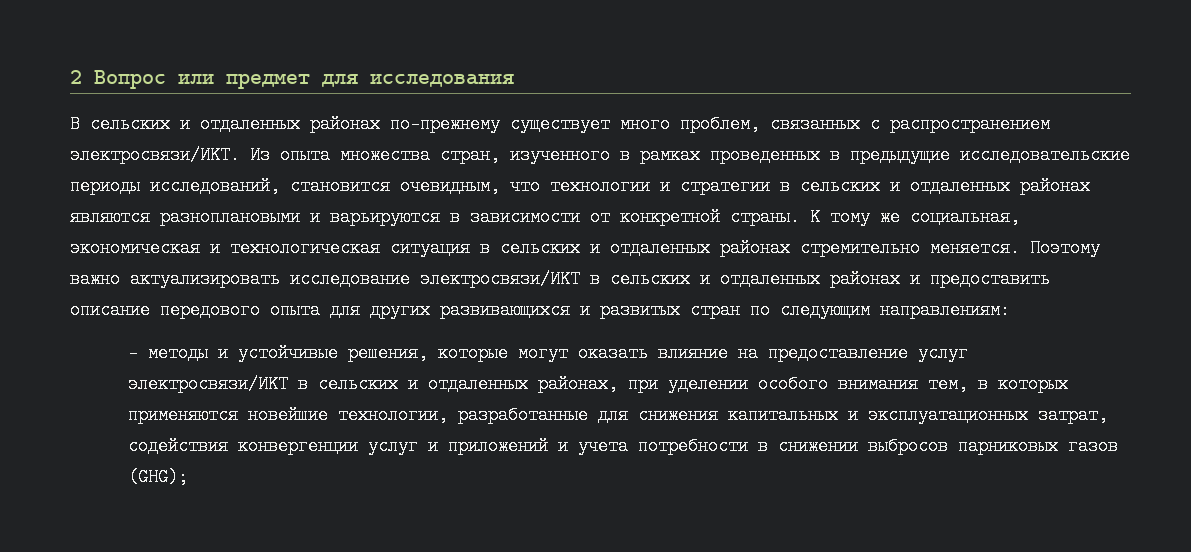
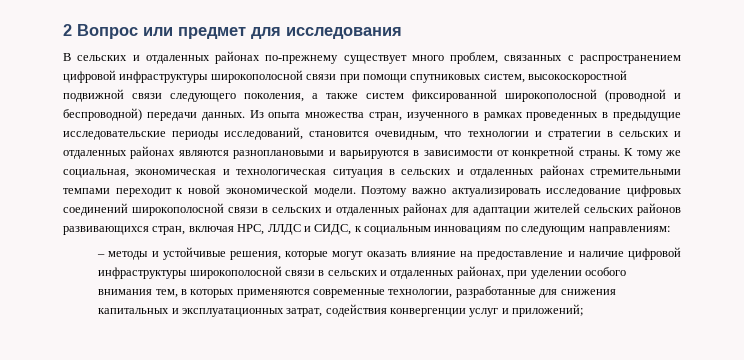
- В сельских и отдаленных районах по-прежнему существует много проблем, связанных с распространением электросвязи/ИКТ.
+ В сельских и отдаленных районах по-прежнему существует много проблем, связанных с распространением цифровой инфраструктуры широкополосной связи при помощи спутниковых систем, высокоскоростной подвижной связи следующего поколения, а также систем фиксированной широкополосной (проводной и беспроводной) передачи данных.
- К тому же социальная, экономическая и технологическая ситуация в сельских и отдаленных районах стремительно меняется. Поэтому важно актуализировать исследование электросвязи/ИКТ в сельских и отдаленных районах и предоставить описание передового опыта для других развивающихся и развитых стран по следующим направлениям:
+ К тому же социальная, экономическая и технологическая ситуация в сельских и отдаленных районах стремительными темпами переходит к новой экономической модели. Поэтому важно актуализировать исследование цифровых соединений широкополосной связи в сельских и отдаленных районах для адаптации жителей сельских районов развивающихся стран, включая НРС, ЛЛДС и СИДС, к социальным инновациям по следующим направлениям:
- – методы и устойчивые решения, которые могут оказать влияние на предоставление услуг электросвязи/ИКТ в сельских и отдаленных районах, при уделении особого внимания тем, в которых применяются новейшие технологии, разработанные для снижения капитальных и эксплуатационных затрат, содействия конвергенции услуг и приложений и учета потребности в снижении выбросов парниковых газов (GHG);
+ – методы и устойчивые решения, которые могут оказать влияние на предоставление и наличие цифровой инфраструктуры широкополосной связи в сельских и отдаленных районах, при уделении особого внимания тем, в которых применяются современные технологии, разработанные для снижения капитальных и эксплуатационных затрат, содействия конвергенции услуг и приложений;

